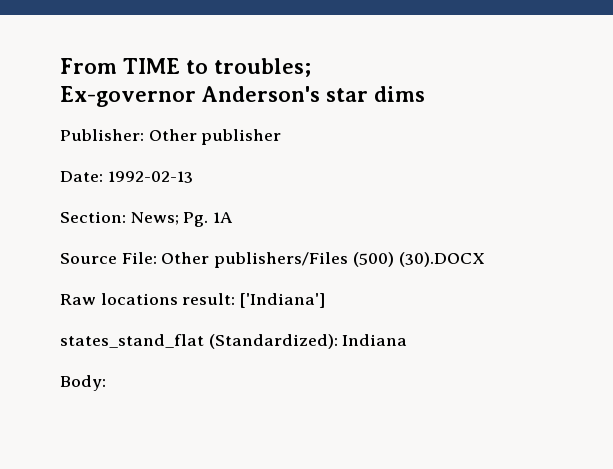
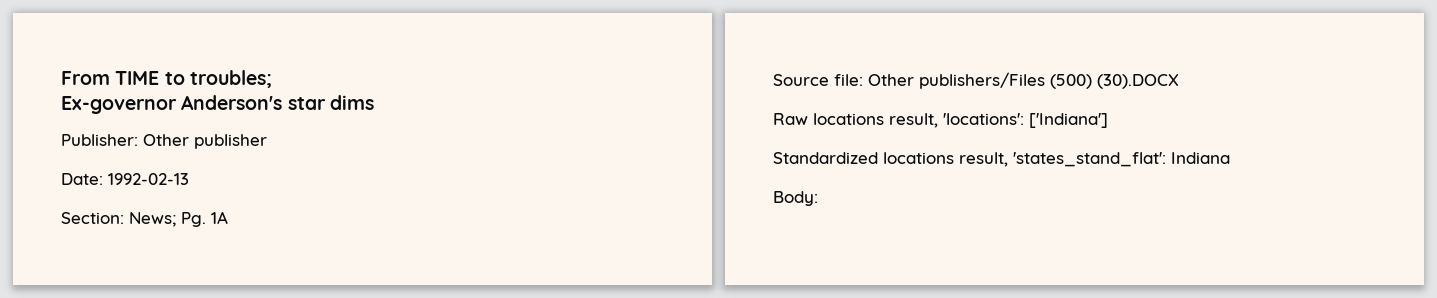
- Source File: Other publishers/Files (500) (30).DOCX
+ Source file: Other publishers/Files (500) (30).DOCX
- Raw locations result: ['Indiana']
+ Raw locations result, 'locations': ['Indiana']
- states_stand_flat (Standardized): Indiana
+ Standardized locations result, 'states_stand_flat': Indiana

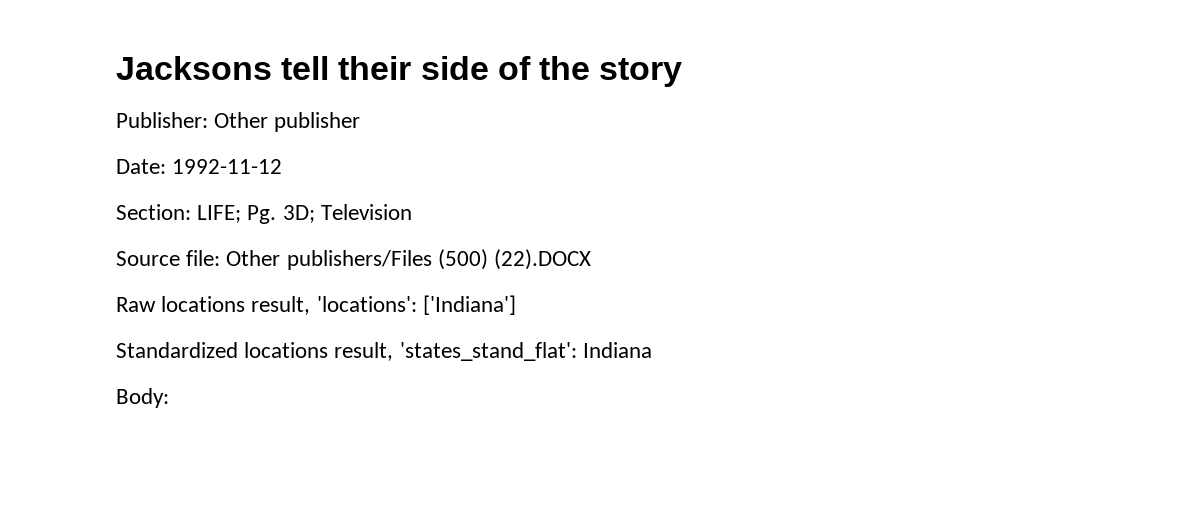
- From TIME to troubles;
- Ex-governor Anderson's star dims
+ Jacksons tell their side of the story
- Date: 1992-02-13
+ Date: 1992-11-12
- Section: News; Pg. 1A
+ Section: LIFE; Pg. 3D; Television
- Source file: Other publishers/Files (500) (30).DOCX
+ Source file: Other publishers/Files (500) (22).DOCX

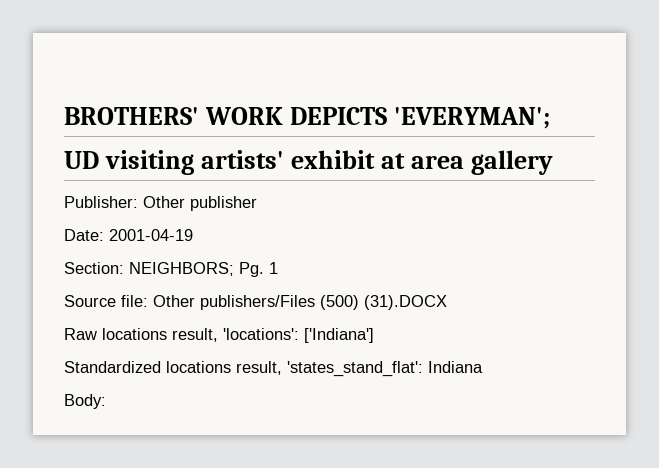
- Jacksons tell their side of the story
+ BROTHERS' WORK DEPICTS 'EVERYMAN';
+ UD visiting artists' exhibit at area gallery
- Date: 1992-11-12
+ Date: 2001-04-19
- Section: LIFE; Pg. 3D; Television
+ Section: NEIGHBORS; Pg. 1
- Source file: Other publishers/Files (500) (22).DOCX
+ Source file: Other publishers/Files (500) (31).DOCX

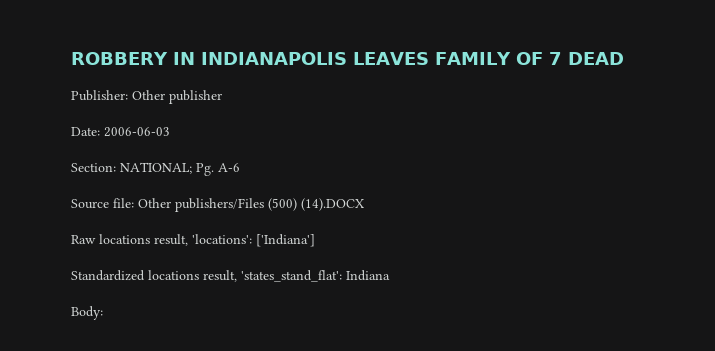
- BROTHERS' WORK DEPICTS 'EVERYMAN';
- UD visiting artists' exhibit at area gallery
+ ROBBERY IN INDIANAPOLIS LEAVES FAMILY OF 7 DEAD
- Date: 2001-04-19
+ Date: 2006-06-03
- Section: NEIGHBORS; Pg. 1
+ Section: NATIONAL; Pg. A-6
- Source file: Other publishers/Files (500) (31).DOCX
+ Source file: Other publishers/Files (500) (14).DOCX

